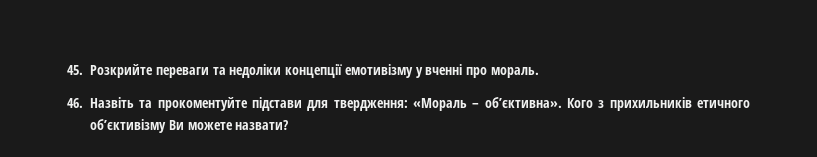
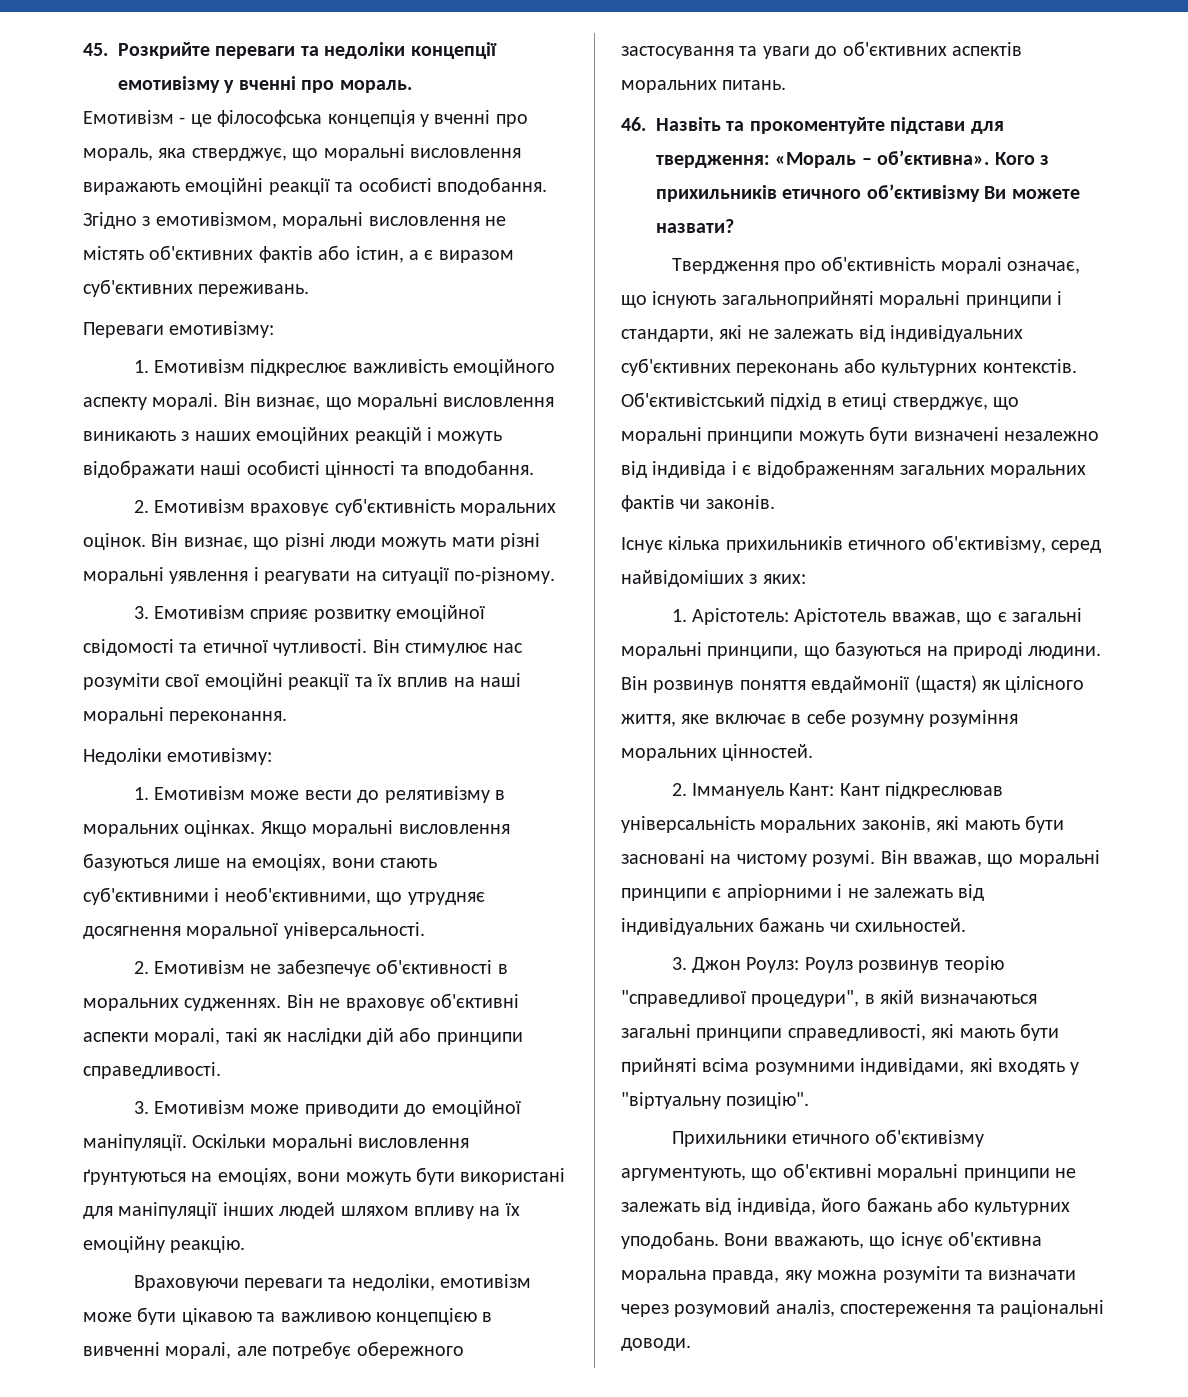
+ Емотивізм - це філософська концепція у вченні про мораль, яка стверджує, що моральні висловлення виражають емоційні реакції та особисті вподобання. Згідно з емотивізмом, моральні висловлення не містять об'єктивних фактів або істин, а є виразом суб'єктивних переживань.
+ Переваги емотивізму:
+ 1. Емотивізм підкреслює важливість емоційного аспекту моралі. Він визнає, що моральні висловлення виникають з наших емоційних реакцій і можуть відображати наші особисті цінності та вподобання.
+ 2. Емотивізм враховує суб'єктивність моральних оцінок. Він визнає, що різні люди можуть мати різні моральні уявлення і реагувати на ситуації по-різному.
+ 3. Емотивізм сприяє розвитку емоційної свідомості та етичної чутливості. Він стимулює нас розуміти свої емоційні реакції та їх вплив на наші моральні переконання.
+ Недоліки емотивізму:
+ 1. Емотивізм може вести до релятивізму в моральних оцінках. Якщо моральні висловлення базуються лише на емоціях, вони стають суб'єктивними і необ'єктивними, що утрудняє досягнення моральної універсальності.
+ 2. Емотивізм не забезпечує об'єктивності в моральних судженнях. Він не враховує об'єктивні аспекти моралі, такі як наслідки дій або принципи справедливості.
+ 3. Емотивізм може приводити до емоційної маніпуляції. Оскільки моральні висловлення ґрунтуються на емоціях, вони можуть бути використані для маніпуляції інших людей шляхом впливу на їх емоційну реакцію.
+ Враховуючи переваги та недоліки, емотивізм може бути цікавою та важливою концепцією в вивченні моралі, але потребує обережного застосування та уваги до об'єктивних аспектів моральних питань.
+ Твердження про об'єктивність моралі означає, що існують загальноприйняті моральні принципи і стандарти, які не залежать від індивідуальних суб'єктивних переконань або культурних контекстів. Об'єктивістський підхід в етиці стверджує, що моральні принципи можуть бути визначені незалежно від індивіда і є відображенням загальних моральних фактів чи законів.
+ Існує кілька прихильників етичного об'єктивізму, серед найвідоміших з яких:
+ 1. Арістотель: Арістотель вважав, що є загальні моральні принципи, що базуються на природі людини. Він розвинув поняття евдаймонії (щастя) як цілісного життя, яке включає в себе розумну розуміння моральних цінностей.
+ 2. Іммануель Кант: Кант підкреслював універсальність моральних законів, які мають бути засновані на чистому розумі. Він вважав, що моральні принципи є апріорними і не залежать від індивідуальних бажань чи схильностей.
+ 3. Джон Роулз: Роулз розвинув теорію "справедливої процедури", в якій визначаються загальні принципи справедливості, які мають бути прийняті всіма розумними індивідами, які входять у "віртуальну позицію".
+ Прихильники етичного об'єктивізму аргументують, що об'єктивні моральні принципи не залежать від індивіда, його бажань або культурних уподобань. Вони вважають, що існує об'єктивна моральна правда, яку можна розуміти та визначати через розумовий аналіз, спостереження та раціональні доводи.

